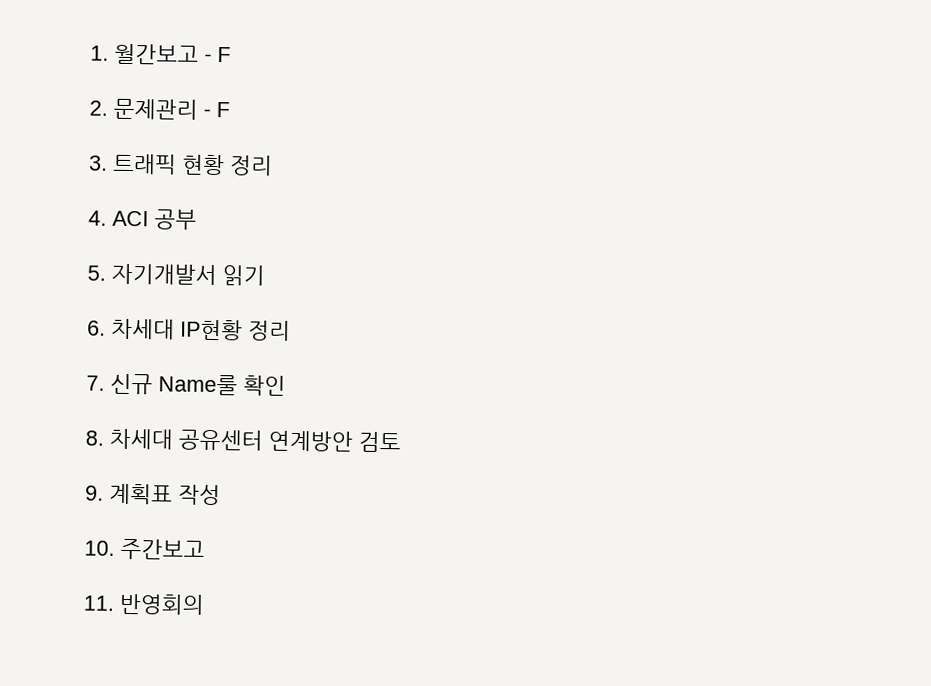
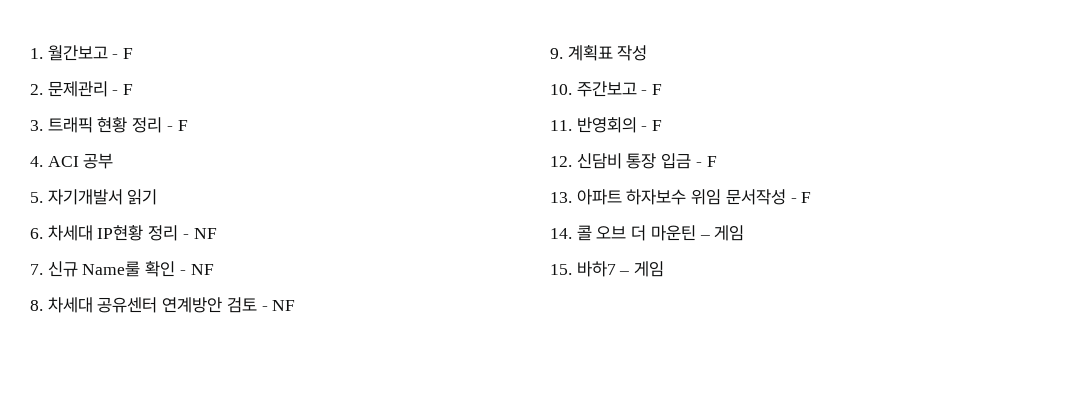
- 3. 트래픽 현황 정리
+ 3. 트래픽 현황 정리 - F
- 6. 차세대 IP현황 정리
+ 6. 차세대 IP현황 정리 - NF
- 7. 신규 Name룰 확인
+ 7. 신규 Name룰 확인 - NF
- 8. 차세대 공유센터 연계방안 검토
+ 8. 차세대 공유센터 연계방안 검토 - NF
- 10. 주간보고
+ 10. 주간보고 - F
- 11. 반영회의
+ 11. 반영회의 - F
+ 12. 신담비 통장 입금 - F
+ 13. 아파트 하자보수 위임 문서작성 - F
+ 14. 콜 오브 더 마운틴 – 게임
+ 15. 바하7 – 게임

